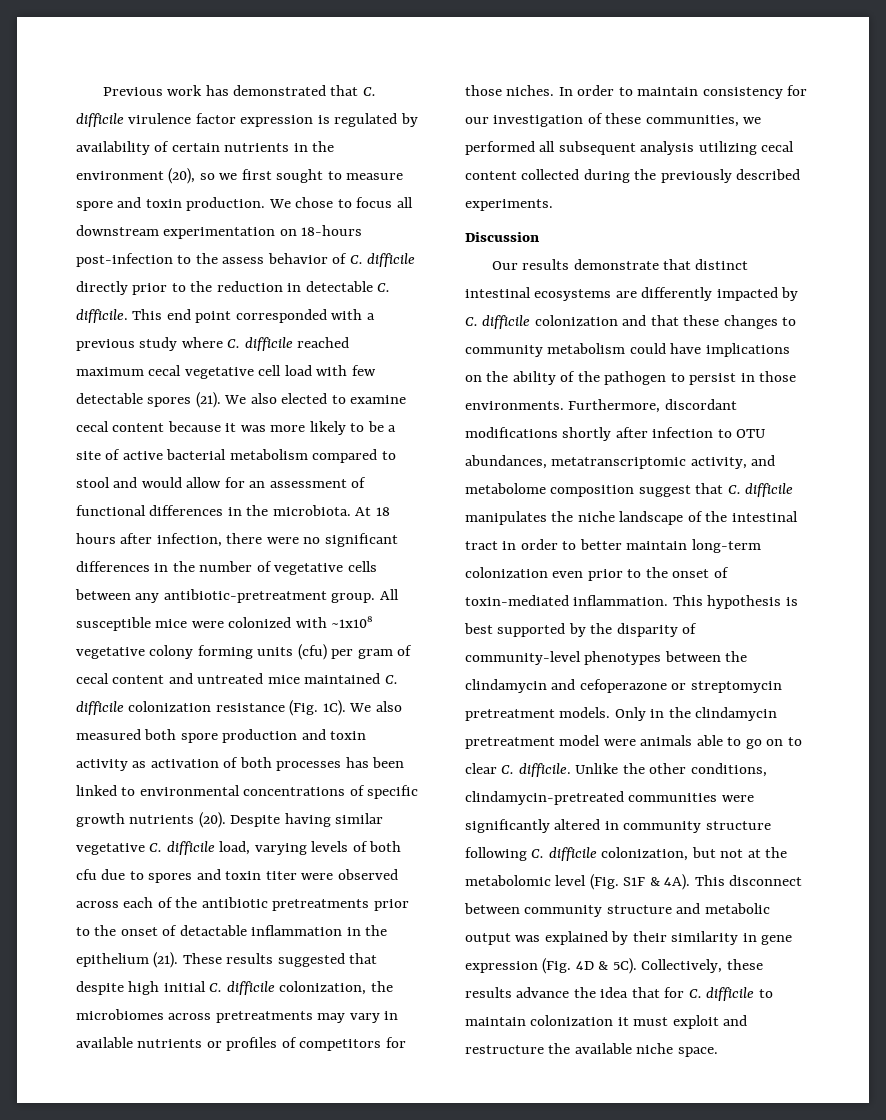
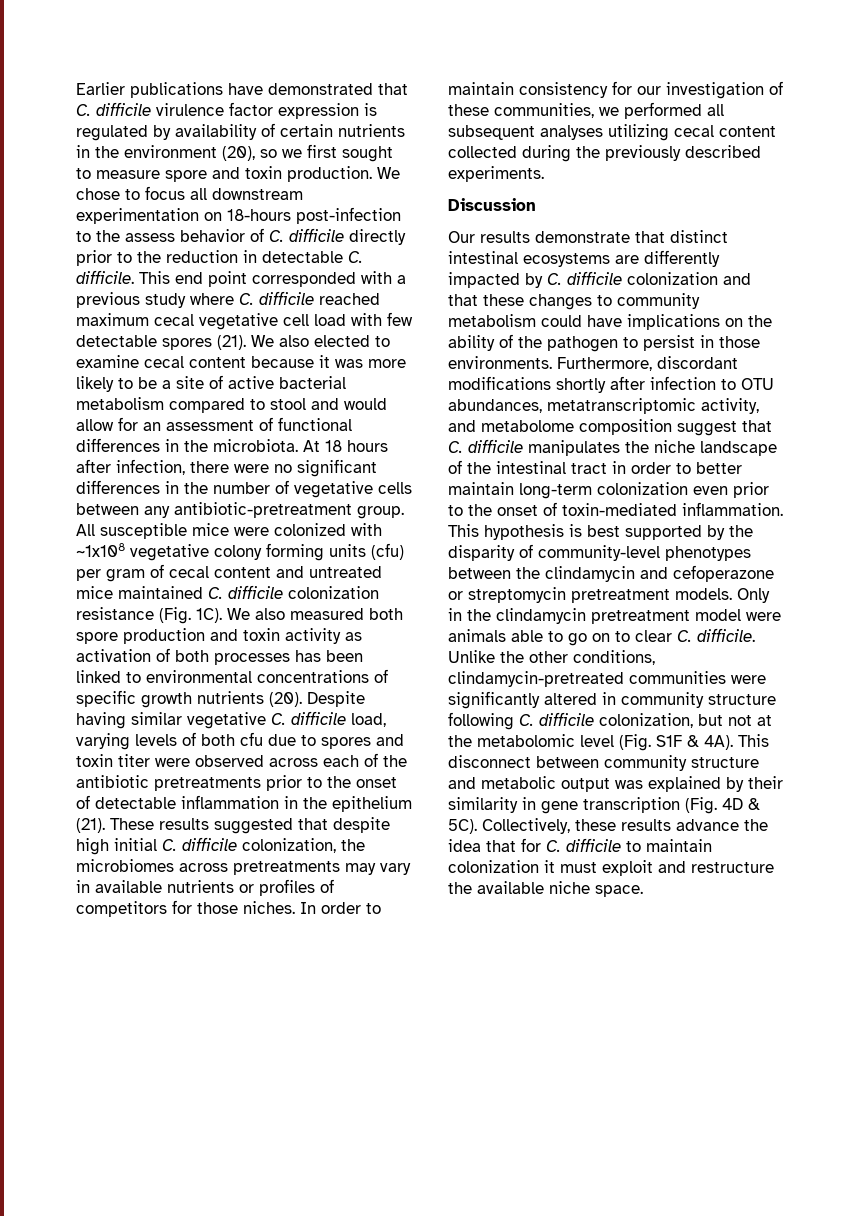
- Previous work has demonstrated that C. difficile virulence factor expression is regulated by availability of certain nutrients in the environment (20), so we first sought to measure spore and toxin production.
+ Earlier publications have demonstrated that C. difficile virulence factor expression is regulated by availability of certain nutrients in the environment (20), so we first sought to measure spore and toxin production.
- Despite having similar vegetative C. difficile load, varying levels of both cfu due to spores and toxin titer were observed across each of the antibiotic pretreatments prior to the onset of detactable inflammation in the epithelium (21).
+ Despite having similar vegetative C. difficile load, varying levels of both cfu due to spores and toxin titer were observed across each of the antibiotic pretreatments prior to the onset of detectable inflammation in the epithelium (21).
- In order to maintain consistency for our investigation of these communities, we performed all subsequent analysis utilizing cecal content collected during the previously described experiments.
+ In order to maintain consistency for our investigation of these communities, we performed all subsequent analyses utilizing cecal content collected during the previously described experiments.
- This disconnect between community structure and metabolic output was explained by their similarity in gene expression (Fig. 4D & 5C).
+ This disconnect between community structure and metabolic output was explained by their similarity in gene transcription (Fig. 4D & 5C).

